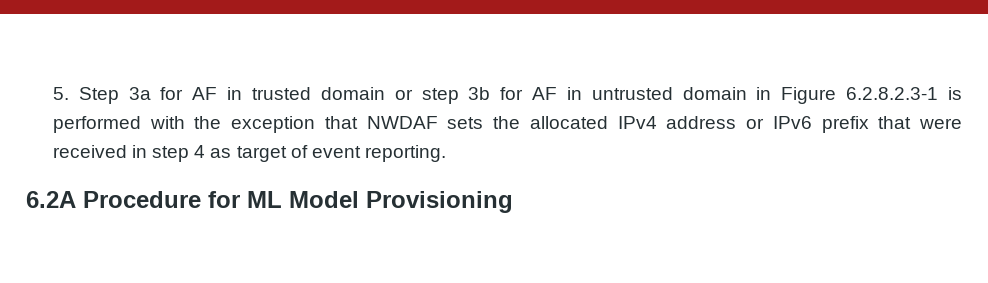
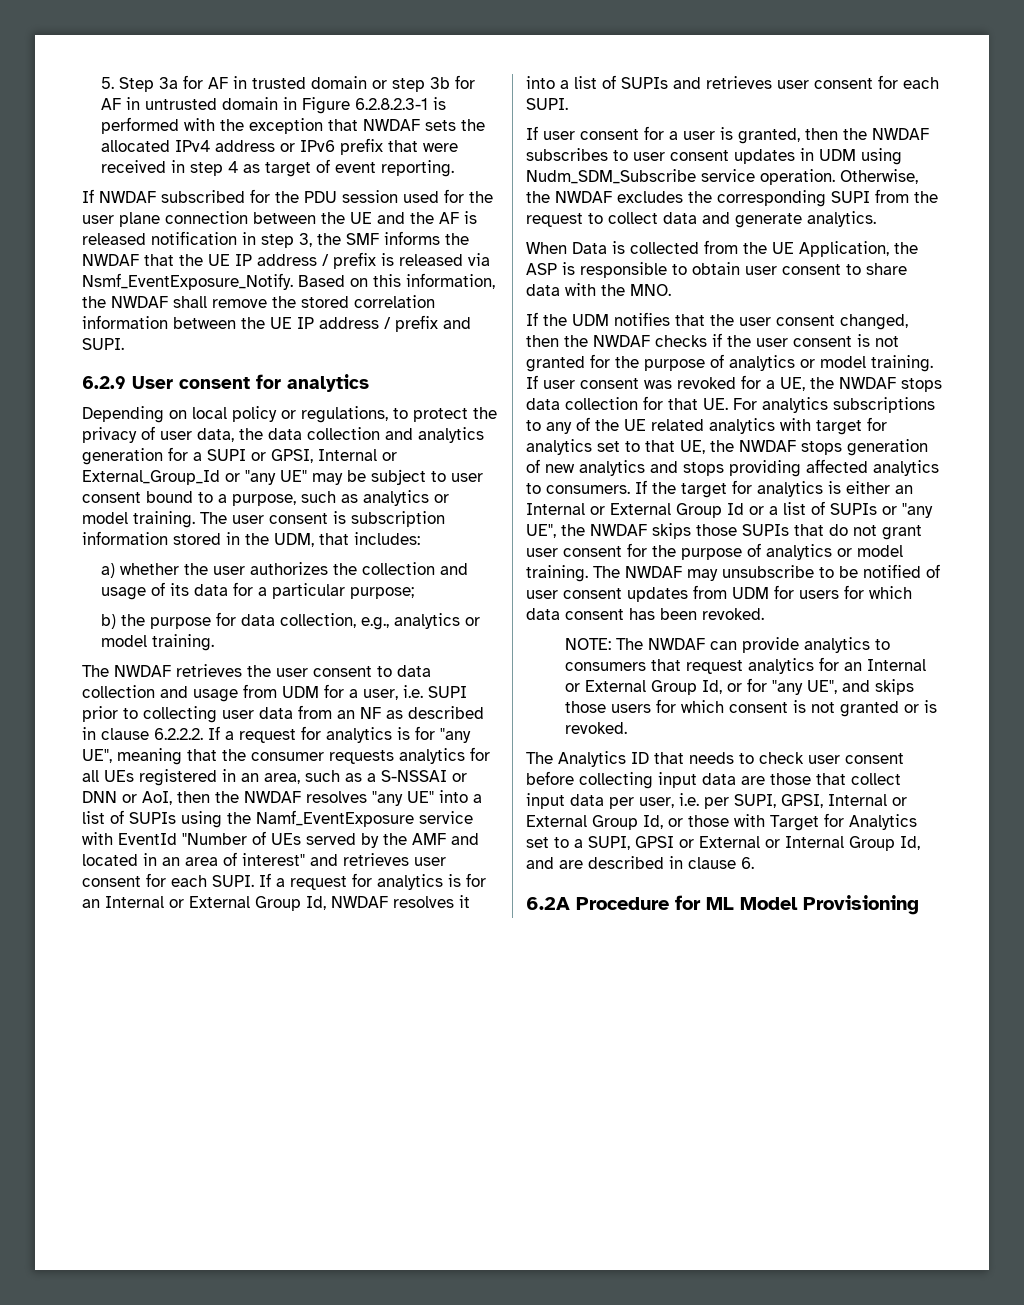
+ If NWDAF subscribed for the PDU session used for the user plane connection between the UE and the AF is released notification in step 3, the SMF informs the NWDAF that the UE IP address / prefix is released via Nsmf_EventExposure_Notify. Based on this information, the NWDAF shall remove the stored correlation information between the UE IP address / prefix and SUPI.
+ 6.2.9 User consent for analytics
+ Depending on local policy or regulations, to protect the privacy of user data, the data collection and analytics generation for a SUPI or GPSI, Internal or External_Group_Id or "any UE" may be subject to user consent bound to a purpose, such as analytics or model training. The user consent is subscription information stored in the UDM, that includes:
+ a) whether the user authorizes the collection and usage of its data for a particular purpose;
+ b) the purpose for data collection, e.g., analytics or model training.
+ The NWDAF retrieves the user consent to data collection and usage from UDM for a user, i.e. SUPI prior to collecting user data from an NF as described in clause 6.2.2.2. If a request for analytics is for "any UE", meaning that the consumer requests analytics for all UEs registered in an area, such as a S-NSSAI or DNN or AoI, then the NWDAF resolves "any UE" into a list of SUPIs using the Namf_EventExposure service with EventId "Number of UEs served by the AMF and located in an area of interest" and retrieves user consent for each SUPI. If a request for analytics is for an Internal or External Group Id, NWDAF resolves it into a list of SUPIs and retrieves user consent for each SUPI.
+ If user consent for a user is granted, then the NWDAF subscribes to user consent updates in UDM using Nudm_SDM_Subscribe service operation. Otherwise, the NWDAF excludes the corresponding SUPI from the request to collect data and generate analytics.
+ When Data is collected from the UE Application, the ASP is responsible to obtain user consent to share data with the MNO.
+ If the UDM notifies that the user consent changed, then the NWDAF checks if the user consent is not granted for the purpose of analytics or model training. If user consent was revoked for a UE, the NWDAF stops data collection for that UE. For analytics subscriptions to any of the UE related analytics with target for analytics set to that UE, the NWDAF stops generation of new analytics and stops providing affected analytics to consumers. If the target for analytics is either an Internal or External Group Id or a list of SUPIs or "any UE", the NWDAF skips those SUPIs that do not grant user consent for the purpose of analytics or model training. The NWDAF may unsubscribe to be notified of user consent updates from UDM for users for which data consent has been revoked.
+ NOTE: The NWDAF can provide analytics to consumers that request analytics for an Internal or External Group Id, or for "any UE", and skips those users for which consent is not granted or is revoked.
+ The Analytics ID that needs to check user consent before collecting input data are those that collect input data per user, i.e. per SUPI, GPSI, Internal or External Group Id, or those with Target for Analytics set to a SUPI, GPSI or External or Internal Group Id, and are described in clause 6.

